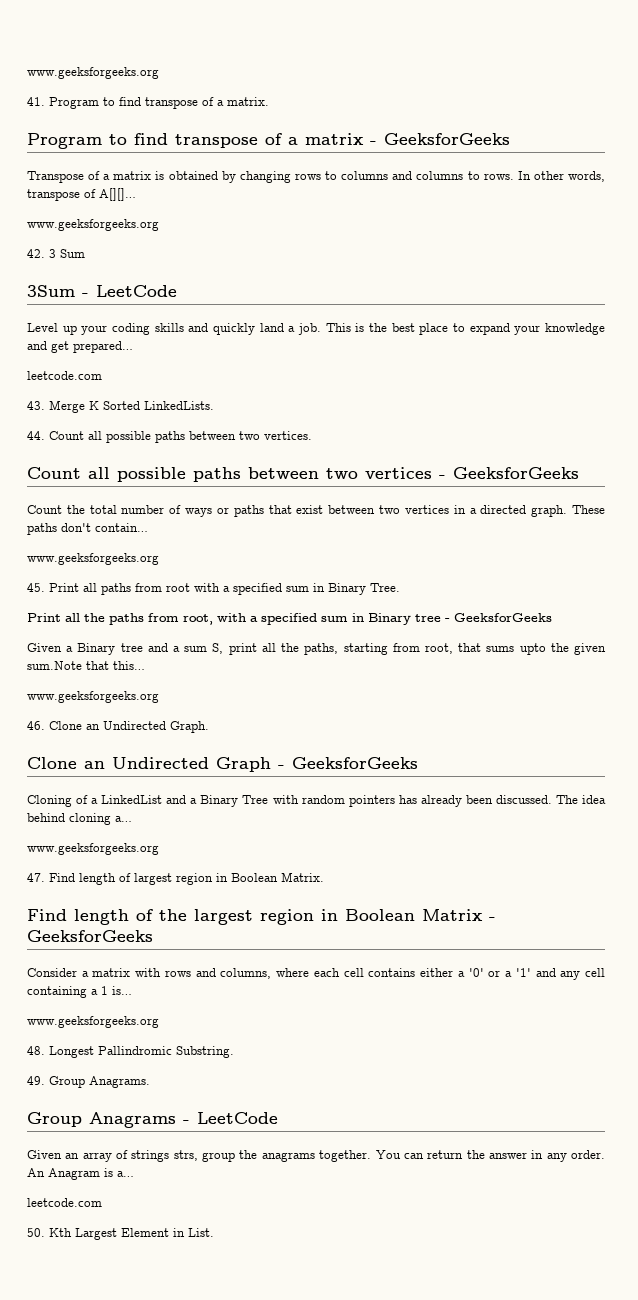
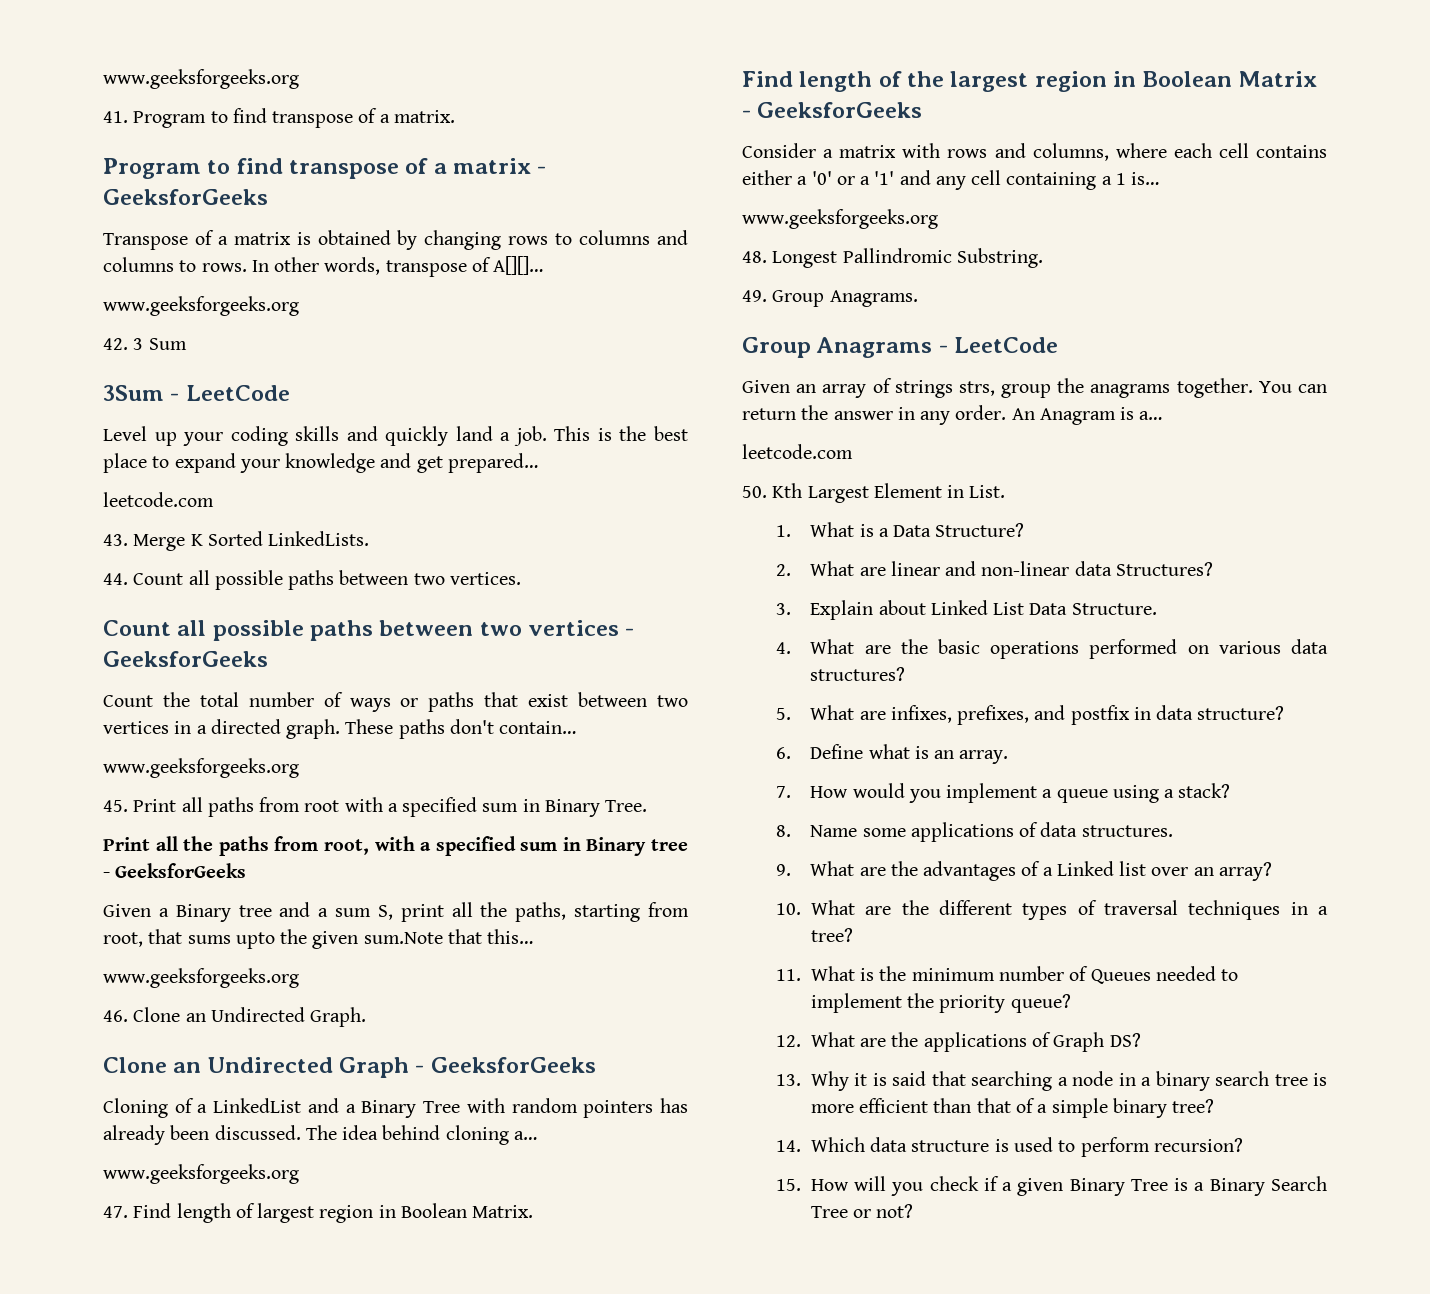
+ 1. What is a Data Structure?
+ 2. What are linear and non-linear data Structures?
+ 3. Explain about Linked List Data Structure.
+ 4. What are the basic operations performed on various data structures?
+ 5. What are infixes, prefixes, and postfix in data structure?
+ 6. Define what is an array.
+ 7. How would you implement a queue using a stack?
+ 8. Name some applications of data structures.
+ 9. What are the advantages of a Linked list over an array?
+ 10. What are the different types of traversal techniques in a tree?
+ 11. What is the minimum number of Queues needed to implement the priority queue?
+ 12. What are the applications of Graph DS?
+ 13. Why it is said that searching a node in a binary search tree is more efficient than that of a simple binary tree?
+ 14. Which data structure is used to perform recursion?
+ 15. How will you check if a given Binary Tree is a Binary Search Tree or not?

